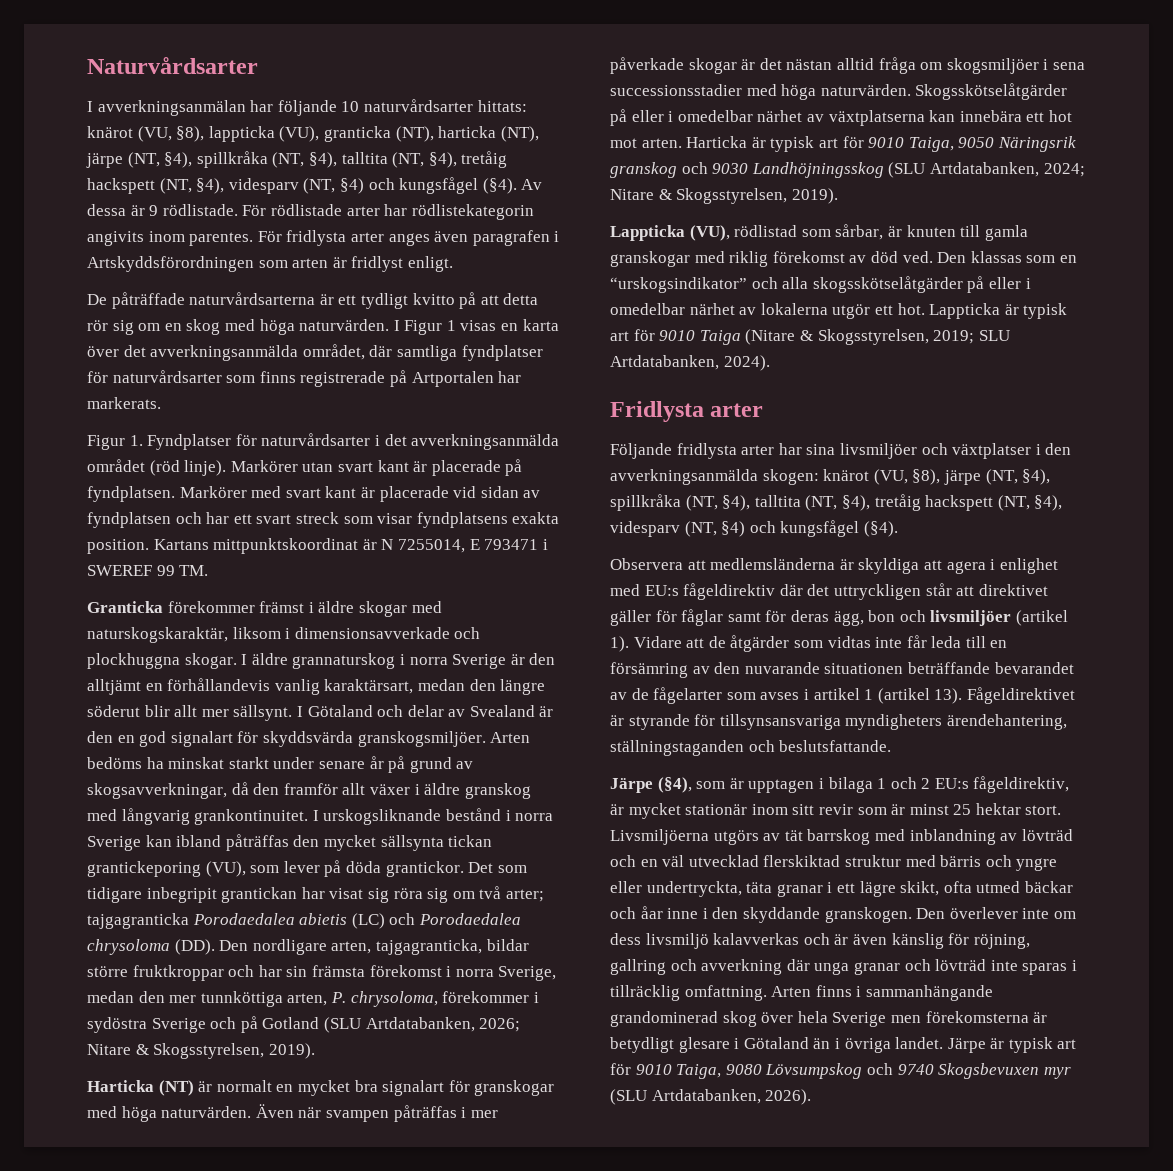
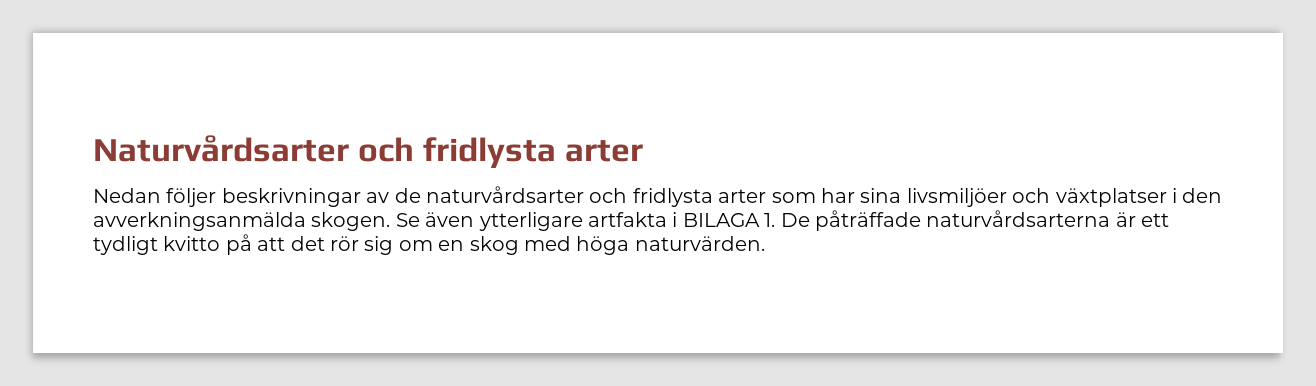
- Naturvårdsarter
- I avverkningsanmälan har följande 10 naturvårdsarter hittats: knärot (VU, §8), lappticka (VU), granticka (NT), harticka (NT), järpe (NT, §4), spillkråka (NT, §4), talltita (NT, §4), tretåig hackspett (NT, §4), videsparv (NT, §4) och kungsfågel (§4). Av dessa är 9 rödlistade. För rödlistade arter har rödlistekategorin angivits inom parentes. För fridlysta arter anges även paragrafen i Artskyddsförordningen som arten är fridlyst enligt.
- De påträffade naturvårdsarterna är ett tydligt kvitto på att detta rör sig om en skog med höga naturvärden. I Figur 1 visas en karta över det avverkningsanmälda området, där samtliga fyndplatser för naturvårdsarter som finns registrerade på Artportalen har markerats.
- Figur 1. Fyndplatser för naturvårdsarter i det avverkningsanmälda området (röd linje). Markörer utan svart kant är placerade på fyndplatsen. Markörer med svart kant är placerade vid sidan av fyndplatsen och har ett svart streck som visar fyndplatsens exakta position. Kartans mittpunktskoordinat är N 7255014, E 793471 i SWEREF 99 TM.
- Granticka förekommer främst i äldre skogar med naturskogskaraktär, liksom i dimensionsavverkade och plockhuggna skogar. I äldre grannaturskog i norra Sverige är den alltjämt en förhållandevis vanlig karaktärsart, medan den längre söderut blir allt mer sällsynt. I Götaland och delar av Svealand är den en god signalart för skyddsvärda granskogsmiljöer. Arten bedöms ha minskat starkt under senare år på grund av skogsavverkningar, då den framför allt växer i äldre granskog med långvarig grankontinuitet. I urskogsliknande bestånd i norra Sverige kan ibland påträffas den mycket sällsynta tickan grantickeporing (VU), som lever på döda grantickor. Det som tidigare inbegripit grantickan har visat sig röra sig om två arter; tajgagranticka Porodaedalea abietis (LC) och Porodaedalea chrysoloma (DD). Den nordligare arten, tajgagranticka, bildar större fruktkroppar och har sin främsta förekomst i norra Sverige, medan den mer tunnköttiga arten, P. chrysoloma, förekommer i sydöstra Sverige och på Gotland (SLU Artdatabanken, 2026; Nitare & Skogsstyrelsen, 2019).
- Harticka (NT) är normalt en mycket bra signalart för granskogar med höga naturvärden. Även när svampen påträffas i mer påverkade skogar är det nästan alltid fråga om skogsmiljöer i sena successionsstadier med höga naturvärden. Skogsskötselåtgärder på eller i omedelbar närhet av växtplatserna kan innebära ett hot mot arten. Harticka är typisk art för 9010 Taiga, 9050 Näringsrik granskog och 9030 Landhöjningsskog (SLU Artdatabanken, 2024; Nitare & Skogsstyrelsen, 2019).
- Lappticka (VU), rödlistad som sårbar, är knuten till gamla granskogar med riklig förekomst av död ved. Den klassas som en “urskogsindikator” och alla skogsskötselåtgärder på eller i omedelbar närhet av lokalerna utgör ett hot. Lappticka är typisk art för 9010 Taiga (Nitare & Skogsstyrelsen, 2019; SLU Artdatabanken, 2024).
- Fridlysta arter
- Följande fridlysta arter har sina livsmiljöer och växtplatser i den avverkningsanmälda skogen: knärot (VU, §8), järpe (NT, §4), spillkråka (NT, §4), talltita (NT, §4), tretåig hackspett (NT, §4), videsparv (NT, §4) och kungsfågel (§4).
- Observera att medlemsländerna är skyldiga att agera i enlighet med EU:s fågeldirektiv där det uttryckligen står att direktivet gäller för fåglar samt för deras ägg, bon och livsmiljöer (artikel 1). Vidare att de åtgärder som vidtas inte får leda till en försämring av den nuvarande situationen beträffande bevarandet av de fågelarter som avses i artikel 1 (artikel 13). Fågeldirektivet är styrande för tillsynsansvariga myndigheters ärendehantering, ställningstaganden och beslutsfattande.
- Järpe (§4), som är upptagen i bilaga 1 och 2 EU:s fågeldirektiv, är mycket stationär inom sitt revir som är minst 25 hektar stort. Livsmiljöerna utgörs av tät barrskog med inblandning av lövträd och en väl utvecklad flerskiktad struktur med bärris och yngre eller undertryckta, täta granar i ett lägre skikt, ofta utmed bäckar och åar inne i den skyddande granskogen. Den överlever inte om dess livsmiljö kalavverkas och är även känslig för röjning, gallring och avverkning där unga granar och lövträd inte sparas i tillräcklig omfattning. Arten finns i sammanhängande grandominerad skog över hela Sverige men förekomsterna är betydligt glesare i Götaland än i övriga landet. Järpe är typisk art för 9010 Taiga, 9080 Lövsumpskog och 9740 Skogsbevuxen myr (SLU Artdatabanken, 2026).
+ Naturvårdsarter och fridlysta arter
+ Nedan följer beskrivningar av de naturvårdsarter och fridlysta arter som har sina livsmiljöer och växtplatser i den avverkningsanmälda skogen. Se även ytterligare artfakta i BILAGA 1. De påträffade naturvårdsarterna är ett tydligt kvitto på att det rör sig om en skog med höga naturvärden.

